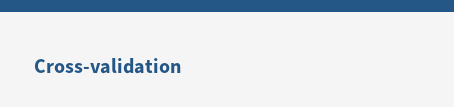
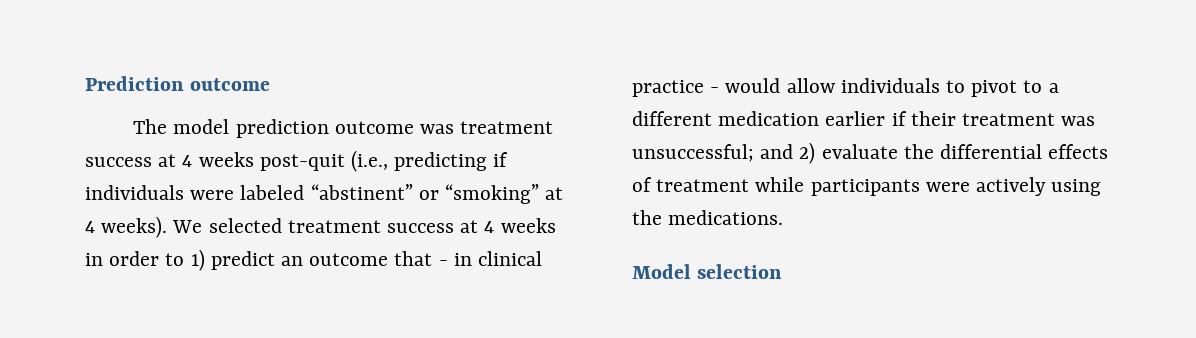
- Cross-validation
+ Prediction outcome
+ The model prediction outcome was treatment success at 4 weeks post-quit (i.e., predicting if individuals were labeled “abstinent” or “smoking” at 4 weeks). We selected treatment success at 4 weeks in order to 1) predict an outcome that - in clinical practice - would allow individuals to pivot to a different medication earlier if their treatment was unsuccessful; and 2) evaluate the differential effects of treatment while participants were actively using the medications.
+ Model selection

